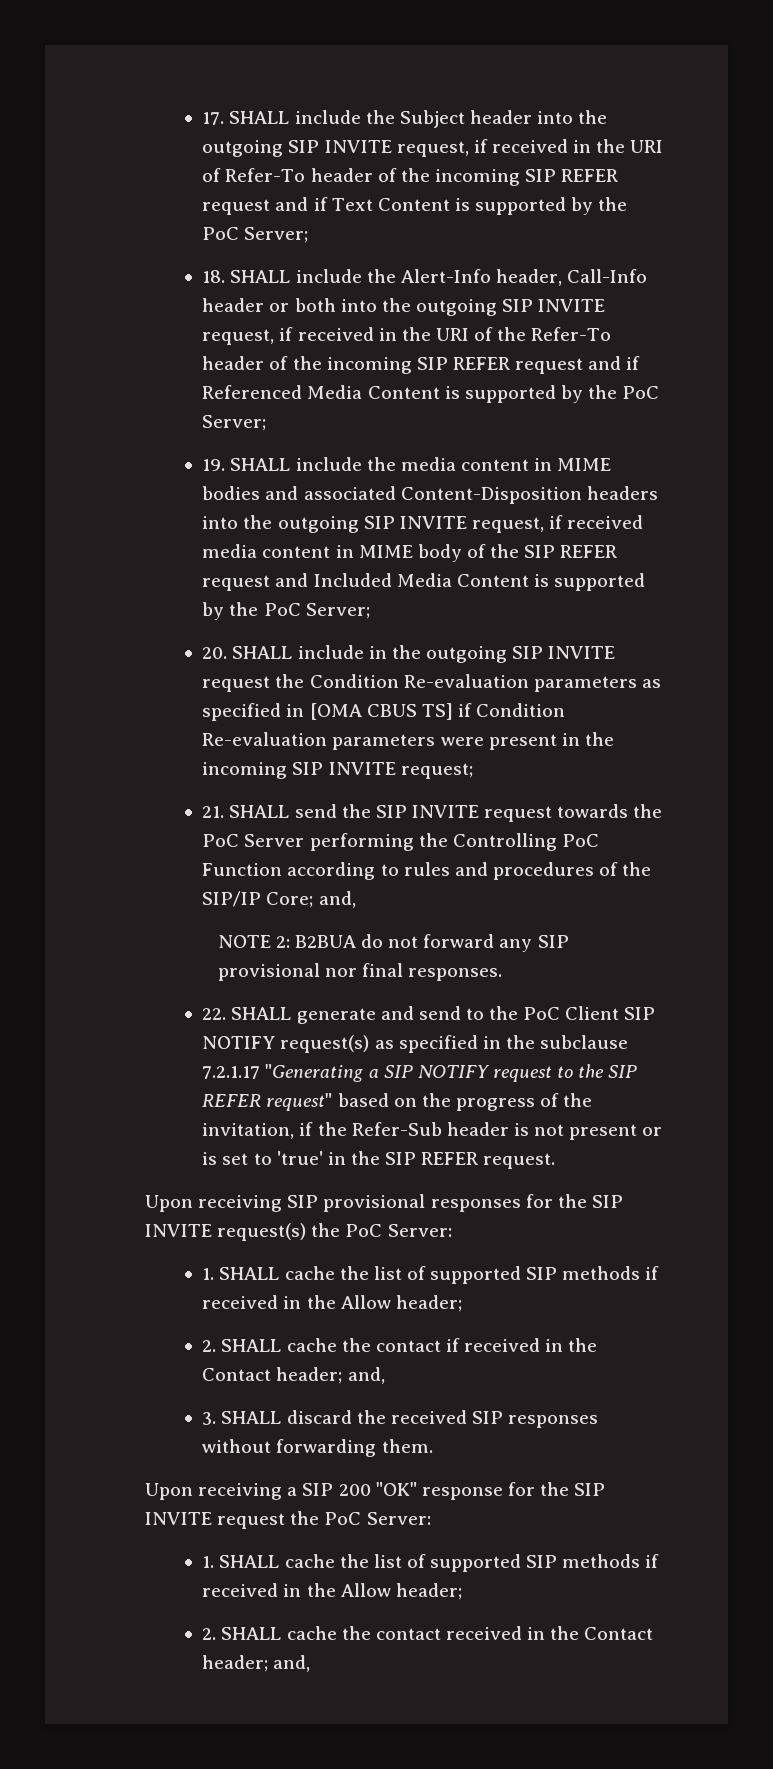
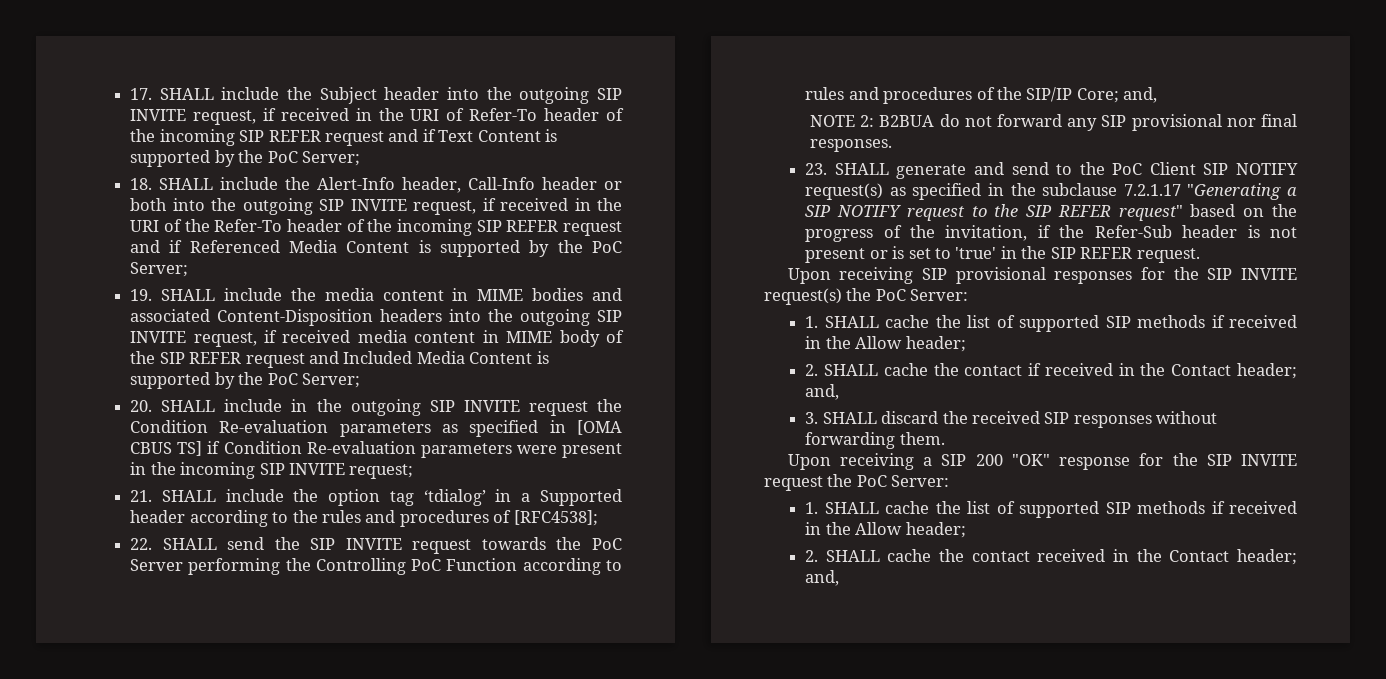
- 21. SHALL send the SIP INVITE request towards the PoC Server performing the Controlling PoC Function according to rules and procedures of the SIP/IP Core; and,
+ 21. SHALL include the option tag ‘tdialog’ in a Supported header according to the rules and procedures of [RFC4538];
+ 22. SHALL send the SIP INVITE request towards the PoC Server performing the Controlling PoC Function according to rules and procedures of the SIP/IP Core; and,
- 22. SHALL generate and send to the PoC Client SIP NOTIFY request(s) as specified in the subclause 7.2.1.17 "Generating a SIP NOTIFY request to the SIP REFER request" based on the progress of the invitation, if the Refer-Sub header is not present or is set to 'true' in the SIP REFER request.
+ 23. SHALL generate and send to the PoC Client SIP NOTIFY request(s) as specified in the subclause 7.2.1.17 "Generating a SIP NOTIFY request to the SIP REFER request" based on the progress of the invitation, if the Refer-Sub header is not present or is set to 'true' in the SIP REFER request.

